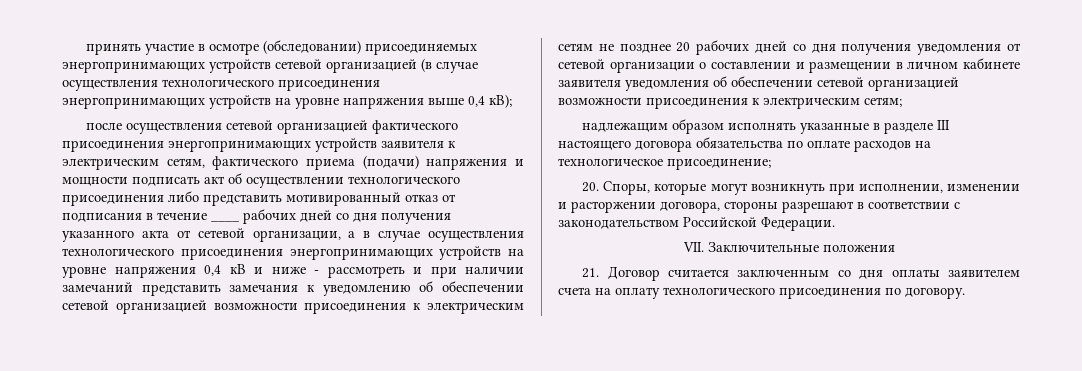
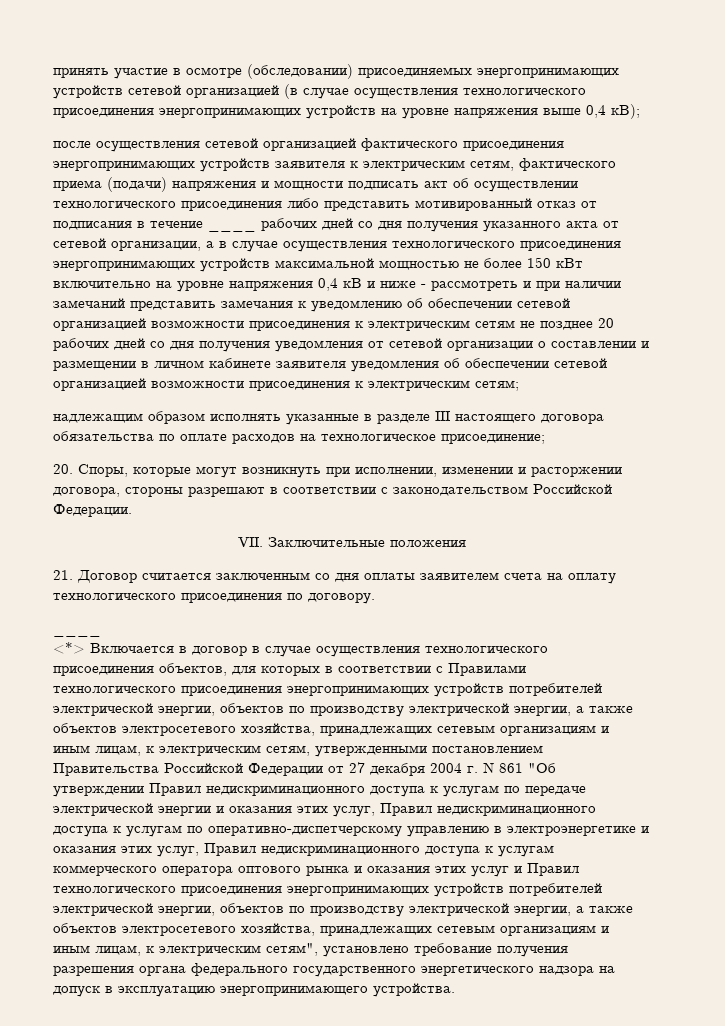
- после осуществления сетевой организацией фактического присоединения энергопринимающих устройств заявителя к электрическим сетям, фактического приема (подачи) напряжения и мощности подписать акт об осуществлении технологического присоединения либо представить мотивированный отказ от подписания в течение ____ рабочих дней со дня получения указанного акта от сетевой организации, а в случае осуществления технологического присоединения энергопринимающих устройств на уровне напряжения 0,4 кВ и ниже - рассмотреть и при наличии замечаний представить замечания к уведомлению об обеспечении сетевой организацией возможности присоединения к электрическим сетям не позднее 20 рабочих дней со дня получения уведомления от сетевой организации о составлении и размещении в личном кабинете заявителя уведомления об обеспечении сетевой организацией возможности присоединения к электрическим сетям;
+ после осуществления сетевой организацией фактического присоединения энергопринимающих устройств заявителя к электрическим сетям, фактического приема (подачи) напряжения и мощности подписать акт об осуществлении технологического присоединения либо представить мотивированный отказ от подписания в течение ____ рабочих дней со дня получения указанного акта от сетевой организации, а в случае осуществления технологического присоединения энергопринимающих устройств максимальной мощностью не более 150 кВт включительно на уровне напряжения 0,4 кВ и ниже - рассмотреть и при наличии замечаний представить замечания к уведомлению об обеспечении сетевой организацией возможности присоединения к электрическим сетям не позднее 20 рабочих дней со дня получения уведомления от сетевой организации о составлении и размещении в личном кабинете заявителя уведомления об обеспечении сетевой организацией возможности присоединения к электрическим сетям;
  21. Договор считается заключенным со дня оплаты заявителем счета на оплату технологического присоединения по договору.
+ ____
+ <*> Включается в договор в случае осуществления технологического присоединения объектов, для которых в соответствии с Правилами технологического присоединения энергопринимающих устройств потребителей электрической энергии, объектов по производству электрической энергии, а также объектов электросетевого хозяйства, принадлежащих сетевым организациям и иным лицам, к электрическим сетям, утвержденными постановлением Правительства Российской Федерации от 27 декабря 2004 г. N 861 "Об утверждении Правил недискриминационного доступа к услугам по передаче электрической энергии и оказания этих услуг, Правил недискриминационного доступа к услугам по оперативно-диспетчерскому управлению в электроэнергетике и оказания этих услуг, Правил недискриминационного доступа к услугам коммерческого оператора оптового рынка и оказания этих услуг и Правил технологического присоединения энергопринимающих устройств потребителей электрической энергии, объектов по производству электрической энергии, а также объектов электросетевого хозяйства, принадлежащих сетевым организациям и иным лицам, к электрическим сетям", установлено требование получения разрешения органа федерального государственного энергетического надзора на допуск в эксплуатацию энергопринимающего устройства.

